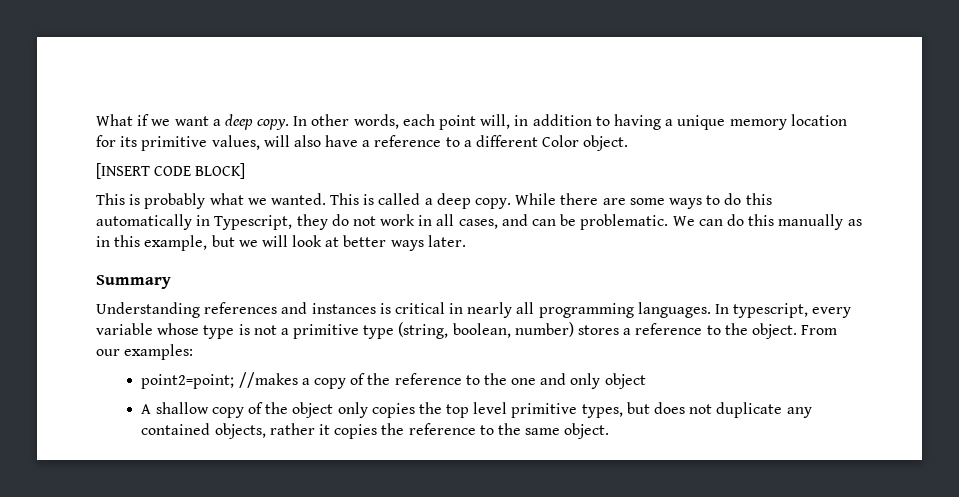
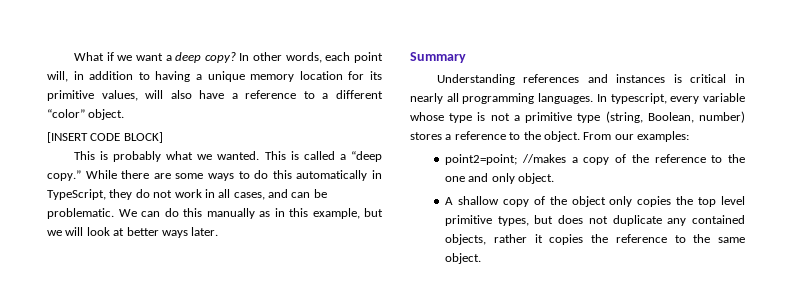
- What if we want a deep copy.
+ What if we want a deep copy?
- In other words, each point will, in addition to having a unique memory location for its primitive values, will also have a reference to a different Color object.
+ In other words, each point will, in addition to having a unique memory location for its primitive values, will also have a reference to a different “color” object.
- This is called a deep copy.
+ This is called a “deep copy.”
- While there are some ways to do this automatically in Typescript, they do not work in all cases, and can be problematic.
+ While there are some ways to do this automatically in TypeScript, they do not work in all cases, and can be problematic.
- In typescript, every variable whose type is not a primitive type (string, boolean, number) stores a reference to the object.
+ In typescript, every variable whose type is not a primitive type (string, Boolean, number) stores a reference to the object.
- point2=point; //makes a copy of the reference to the one and only object
+ point2=point; //makes a copy of the reference to the one and only object.

